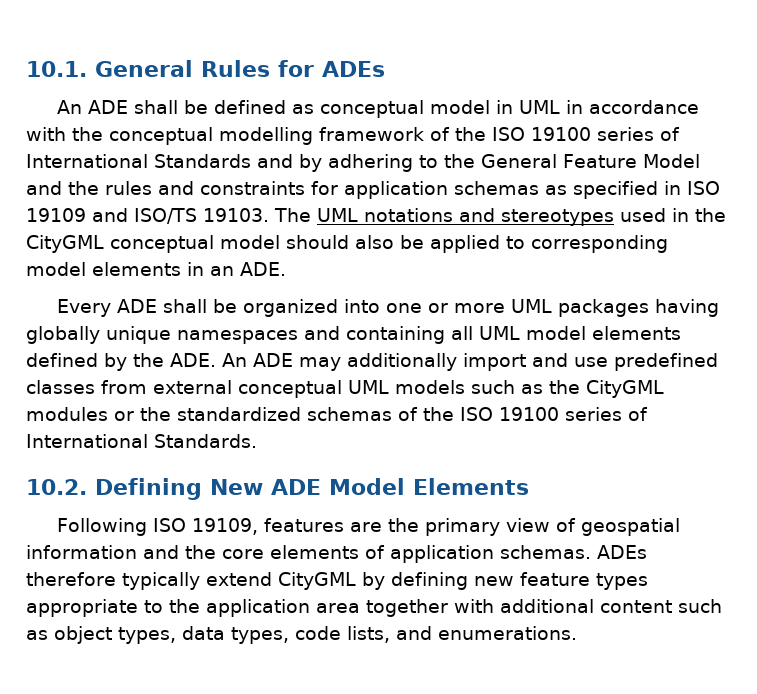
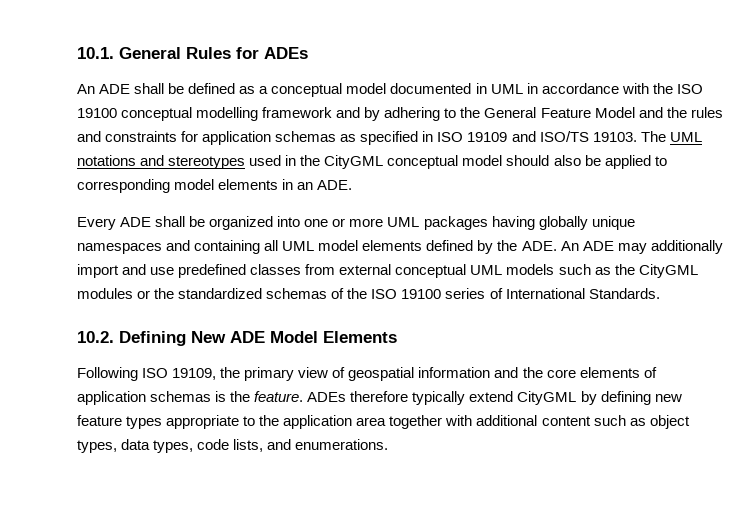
- An ADE shall be defined as conceptual model in UML in accordance with the conceptual modelling framework of the ISO 19100 series of International Standards and by adhering to the General Feature Model and the rules and constraints for application schemas as specified in ISO 19109 and ISO/TS 19103.
+ An ADE shall be defined as a conceptual model documented in UML in accordance with the ISO 19100 conceptual modelling framework and by adhering to the General Feature Model and the rules and constraints for application schemas as specified in ISO 19109 and ISO/TS 19103.
- Following ISO 19109, features are the primary view of geospatial information and the core elements of application schemas.
+ Following ISO 19109, the primary view of geospatial information and the core elements of application schemas is the feature.

